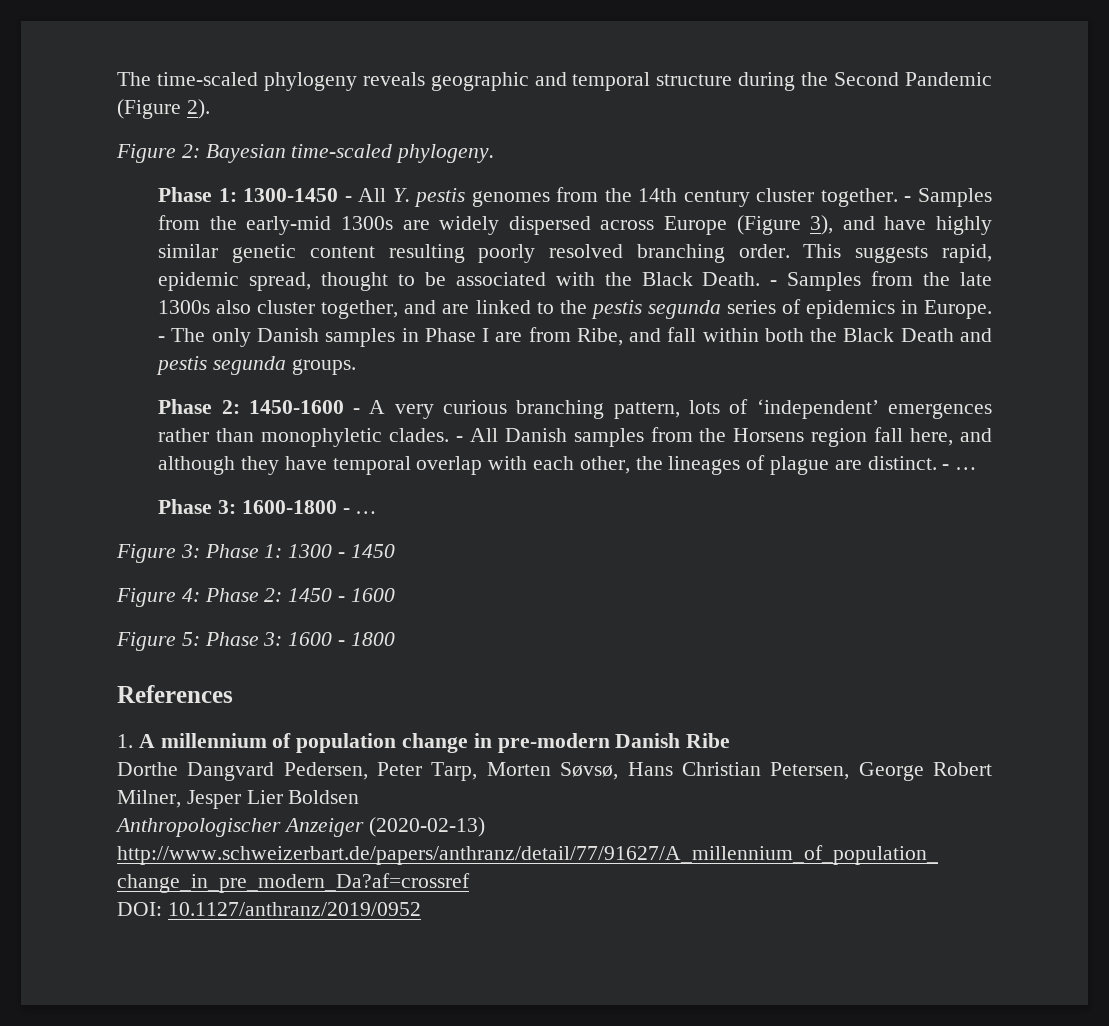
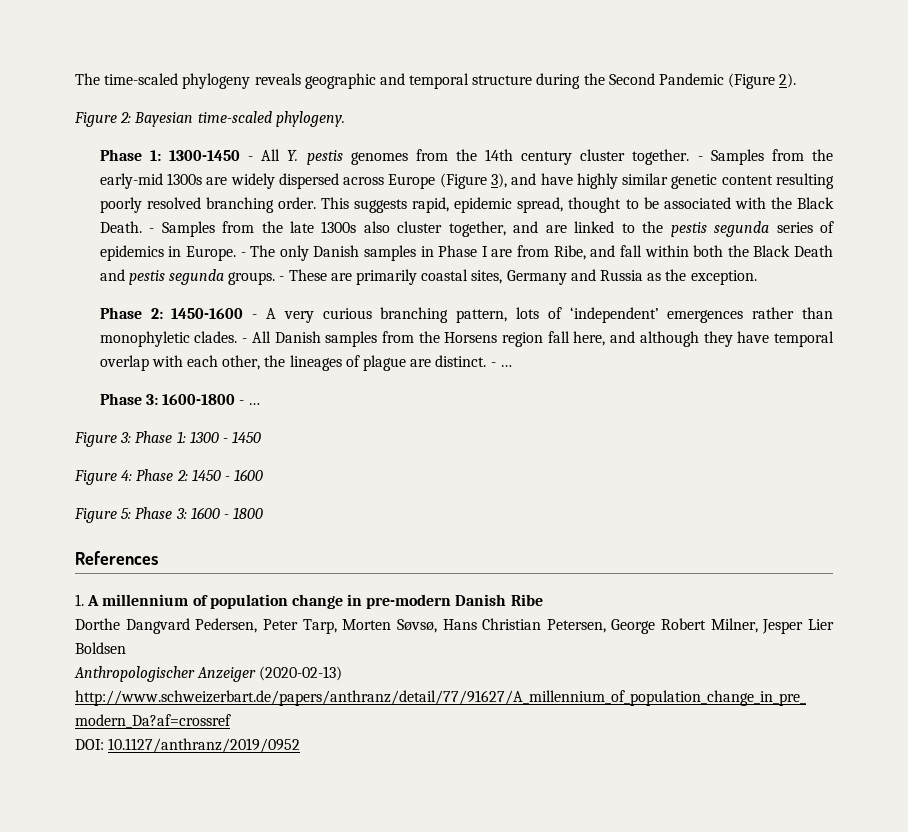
+ - These are primarily coastal sites, Germany and Russia as the exception.

